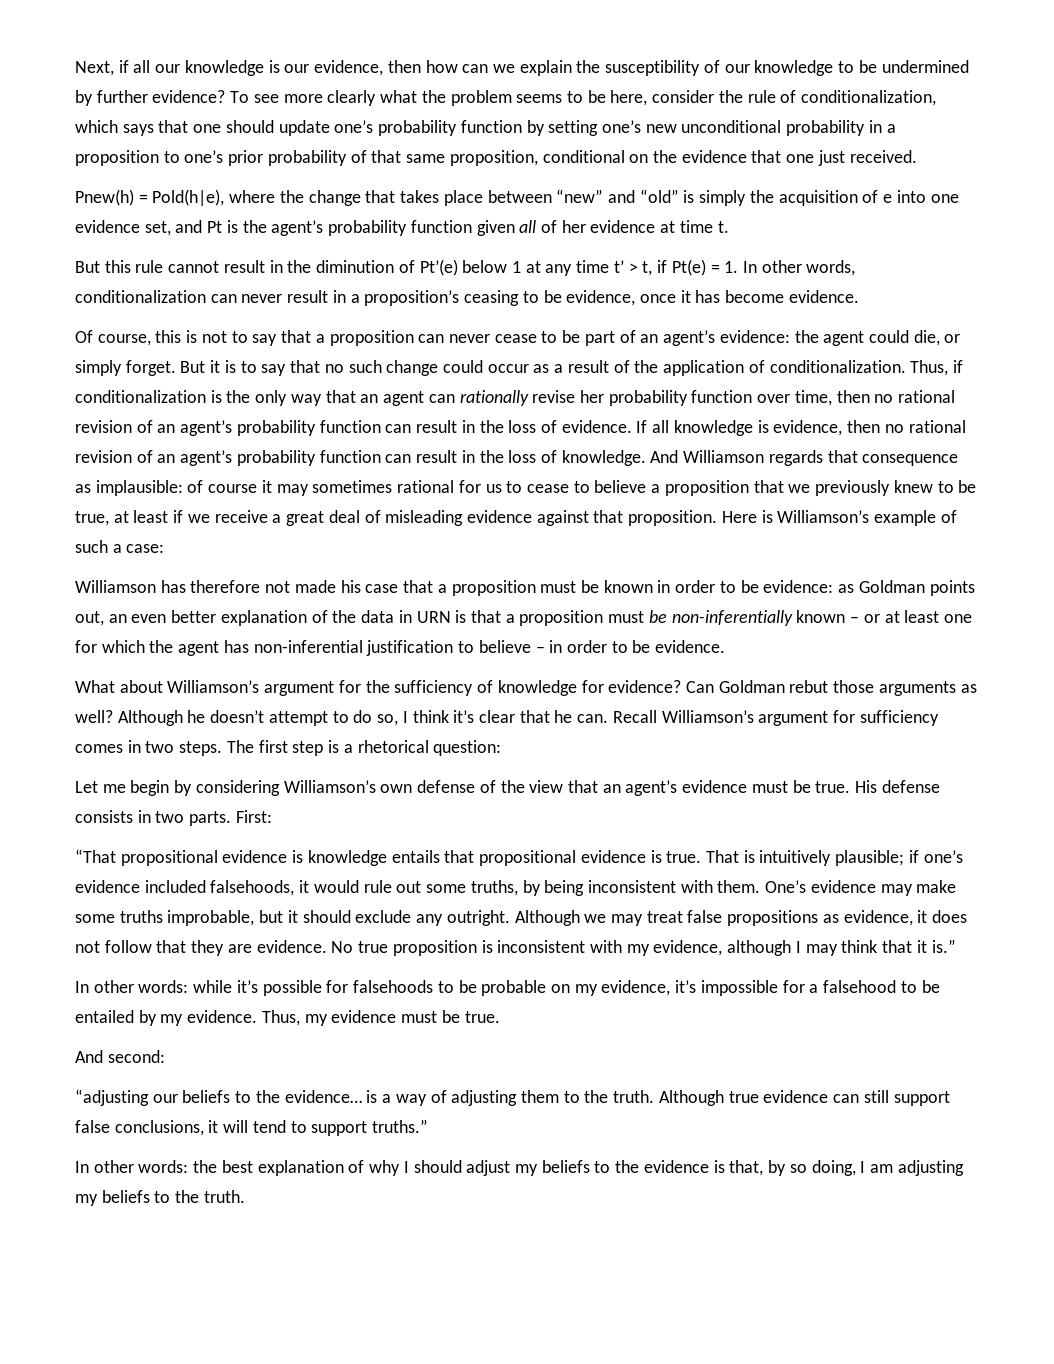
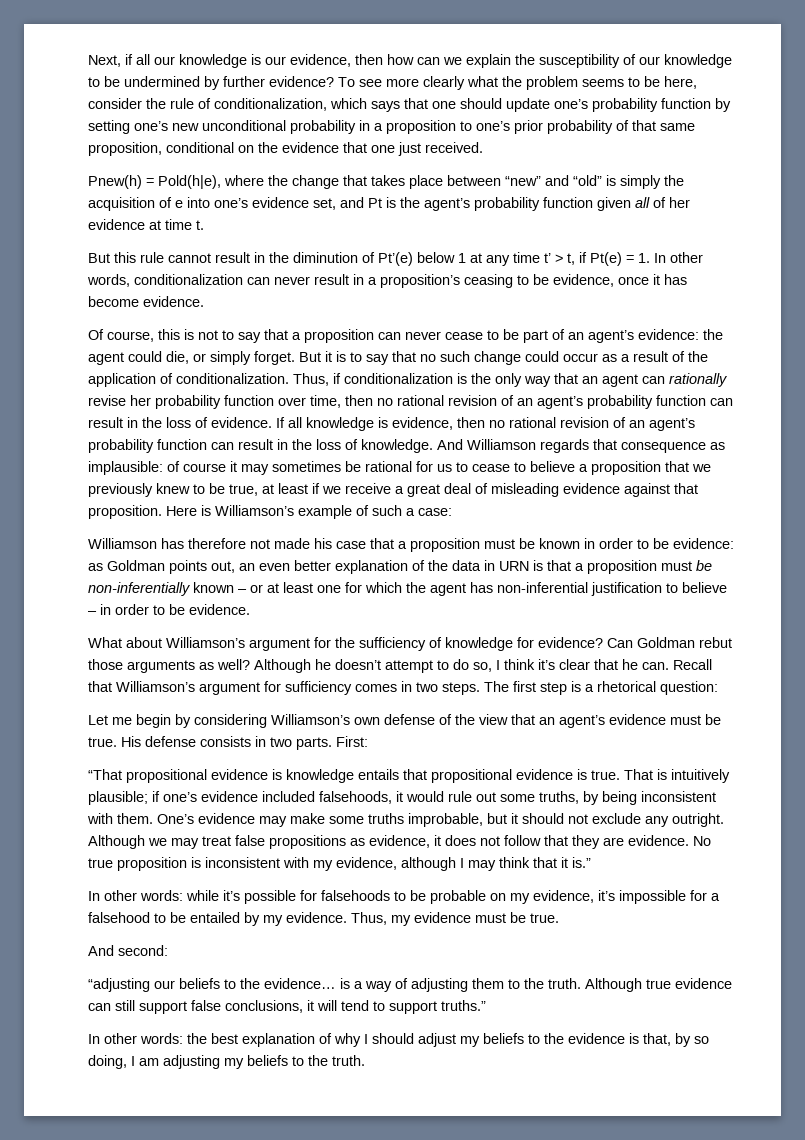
- Pnew(h) = Pold(h|e), where the change that takes place between “new” and “old” is simply the acquisition of e into one evidence set, and Pt is the agent’s probability function given all of her evidence at time t.
+ Pnew(h) = Pold(h|e), where the change that takes place between “new” and “old” is simply the acquisition of e into one’s evidence set, and Pt is the agent’s probability function given all of her evidence at time t.
- And Williamson regards that consequence as implausible: of course it may sometimes rational for us to cease to believe a proposition that we previously knew to be true, at least if we receive a great deal of misleading evidence against that proposition.
+ And Williamson regards that consequence as implausible: of course it may sometimes be rational for us to cease to believe a proposition that we previously knew to be true, at least if we receive a great deal of misleading evidence against that proposition.
- Recall Williamson’s argument for sufficiency comes in two steps.
+ Recall that Williamson’s argument for sufficiency comes in two steps.
- One’s evidence may make some truths improbable, but it should exclude any outright.
+ One’s evidence may make some truths improbable, but it should not exclude any outright.

